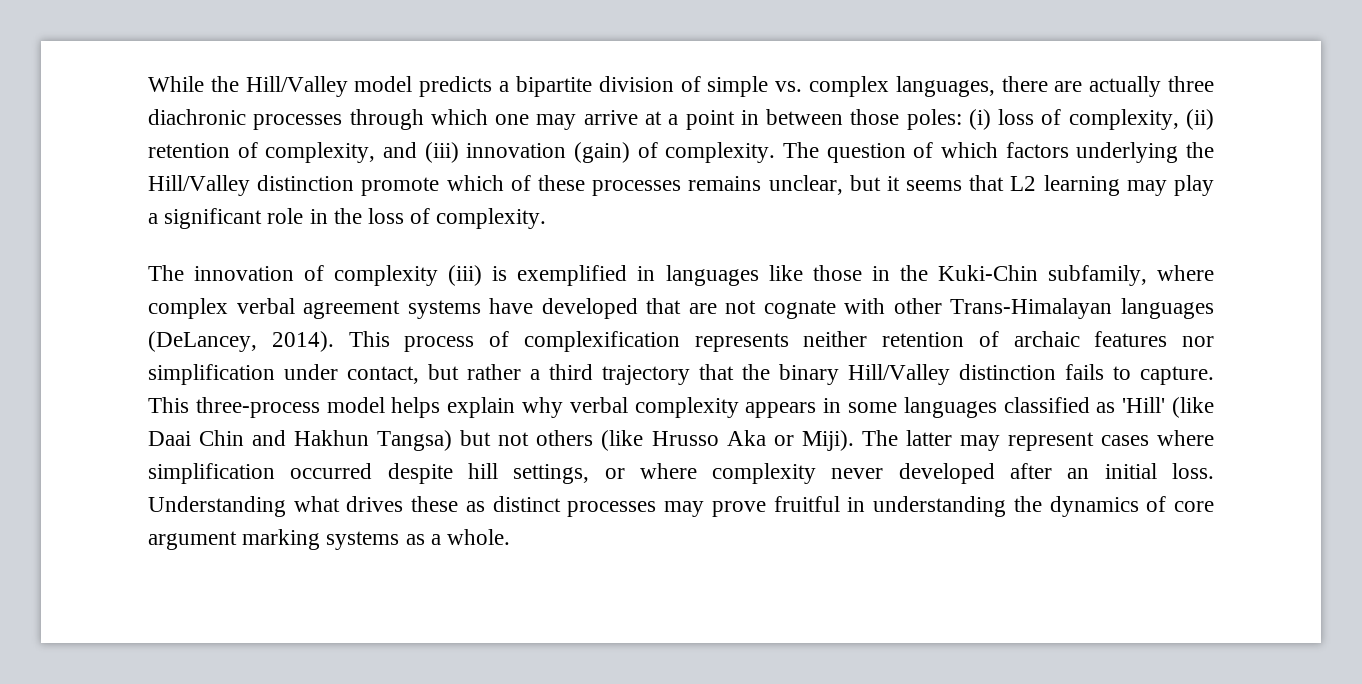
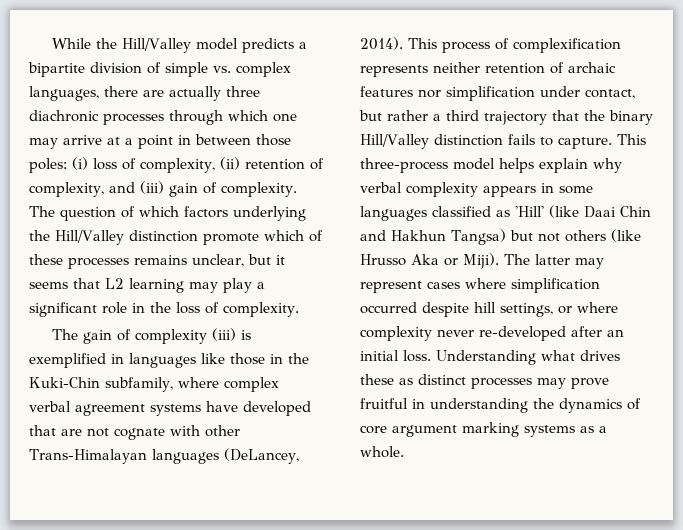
- While the Hill/Valley model predicts a bipartite division of simple vs. complex languages, there are actually three diachronic processes through which one may arrive at a point in between those poles: (i) loss of complexity, (ii) retention of complexity, and (iii) innovation (gain) of complexity.
+ While the Hill/Valley model predicts a bipartite division of simple vs. complex languages, there are actually three diachronic processes through which one may arrive at a point in between those poles: (i) loss of complexity, (ii) retention of complexity, and (iii) gain of complexity.
- The innovation of complexity (iii) is exemplified in languages like those in the Kuki-Chin subfamily, where complex verbal agreement systems have developed that are not cognate with other Trans-Himalayan languages (DeLancey, 2014).
+ The gain of complexity (iii) is exemplified in languages like those in the Kuki-Chin subfamily, where complex verbal agreement systems have developed that are not cognate with other Trans-Himalayan languages (DeLancey, 2014).
- The latter may represent cases where simplification occurred despite hill settings, or where complexity never developed after an initial loss.
+ The latter may represent cases where simplification occurred despite hill settings, or where complexity never re-developed after an initial loss.

